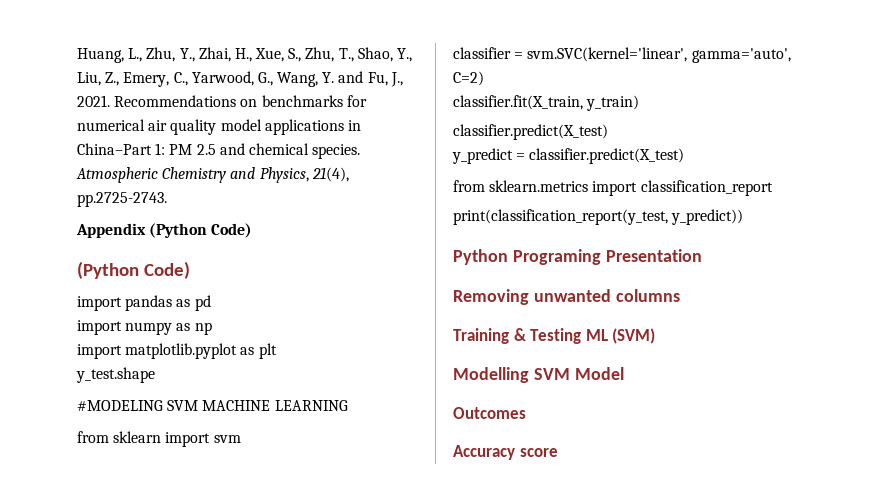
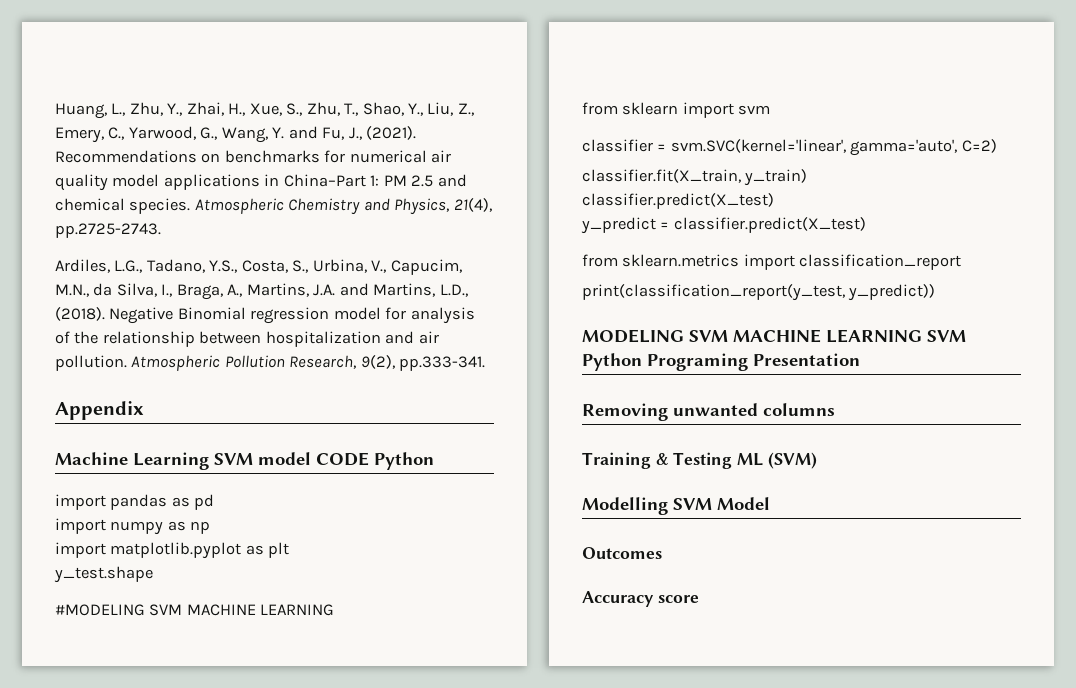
- Huang, L., Zhu, Y., Zhai, H., Xue, S., Zhu, T., Shao, Y., Liu, Z., Emery, C., Yarwood, G., Wang, Y. and Fu, J., 2021.
+ Huang, L., Zhu, Y., Zhai, H., Xue, S., Zhu, T., Shao, Y., Liu, Z., Emery, C., Yarwood, G., Wang, Y. and Fu, J., (2021).
- Appendix (Python Code)
- (Python Code)
+ Ardiles, L.G., Tadano, Y.S., Costa, S., Urbina, V., Capucim, M.N., da Silva, I., Braga, A., Martins, J.A. and Martins, L.D., (2018). Negative Binomial regression model for analysis of the relationship between hospitalization and air pollution. Atmospheric Pollution Research, 9(2), pp.333-341.
+ Appendix
+ Machine Learning SVM model CODE Python
- Python Programing Presentation
+ MODELING SVM MACHINE LEARNING SVM Python Programing Presentation

